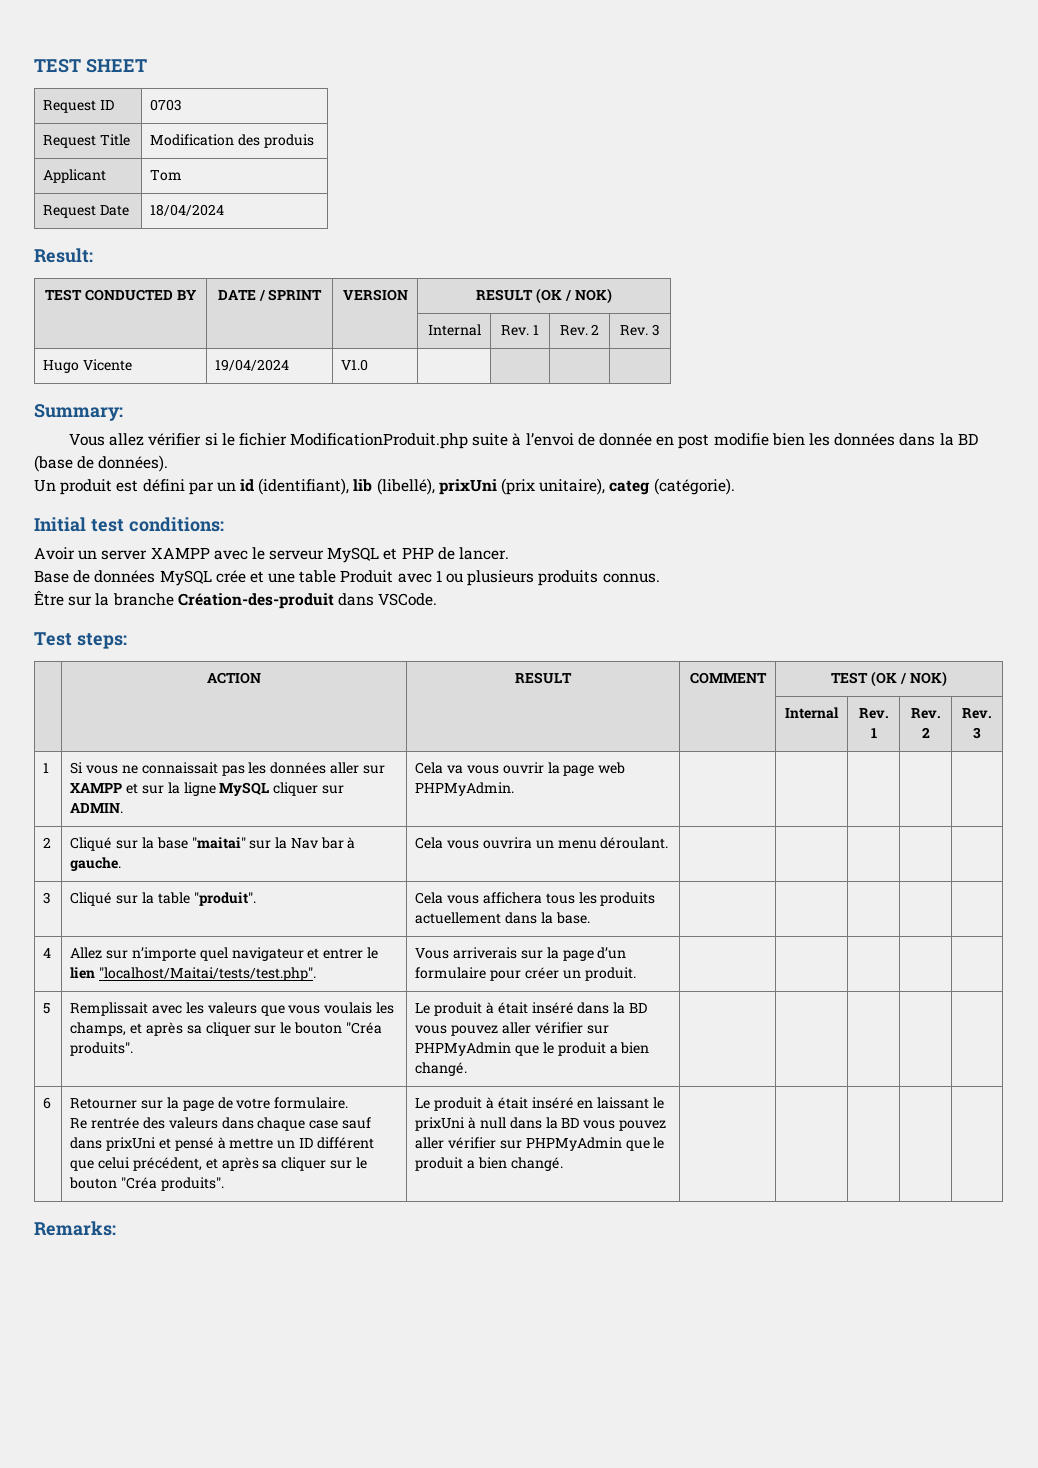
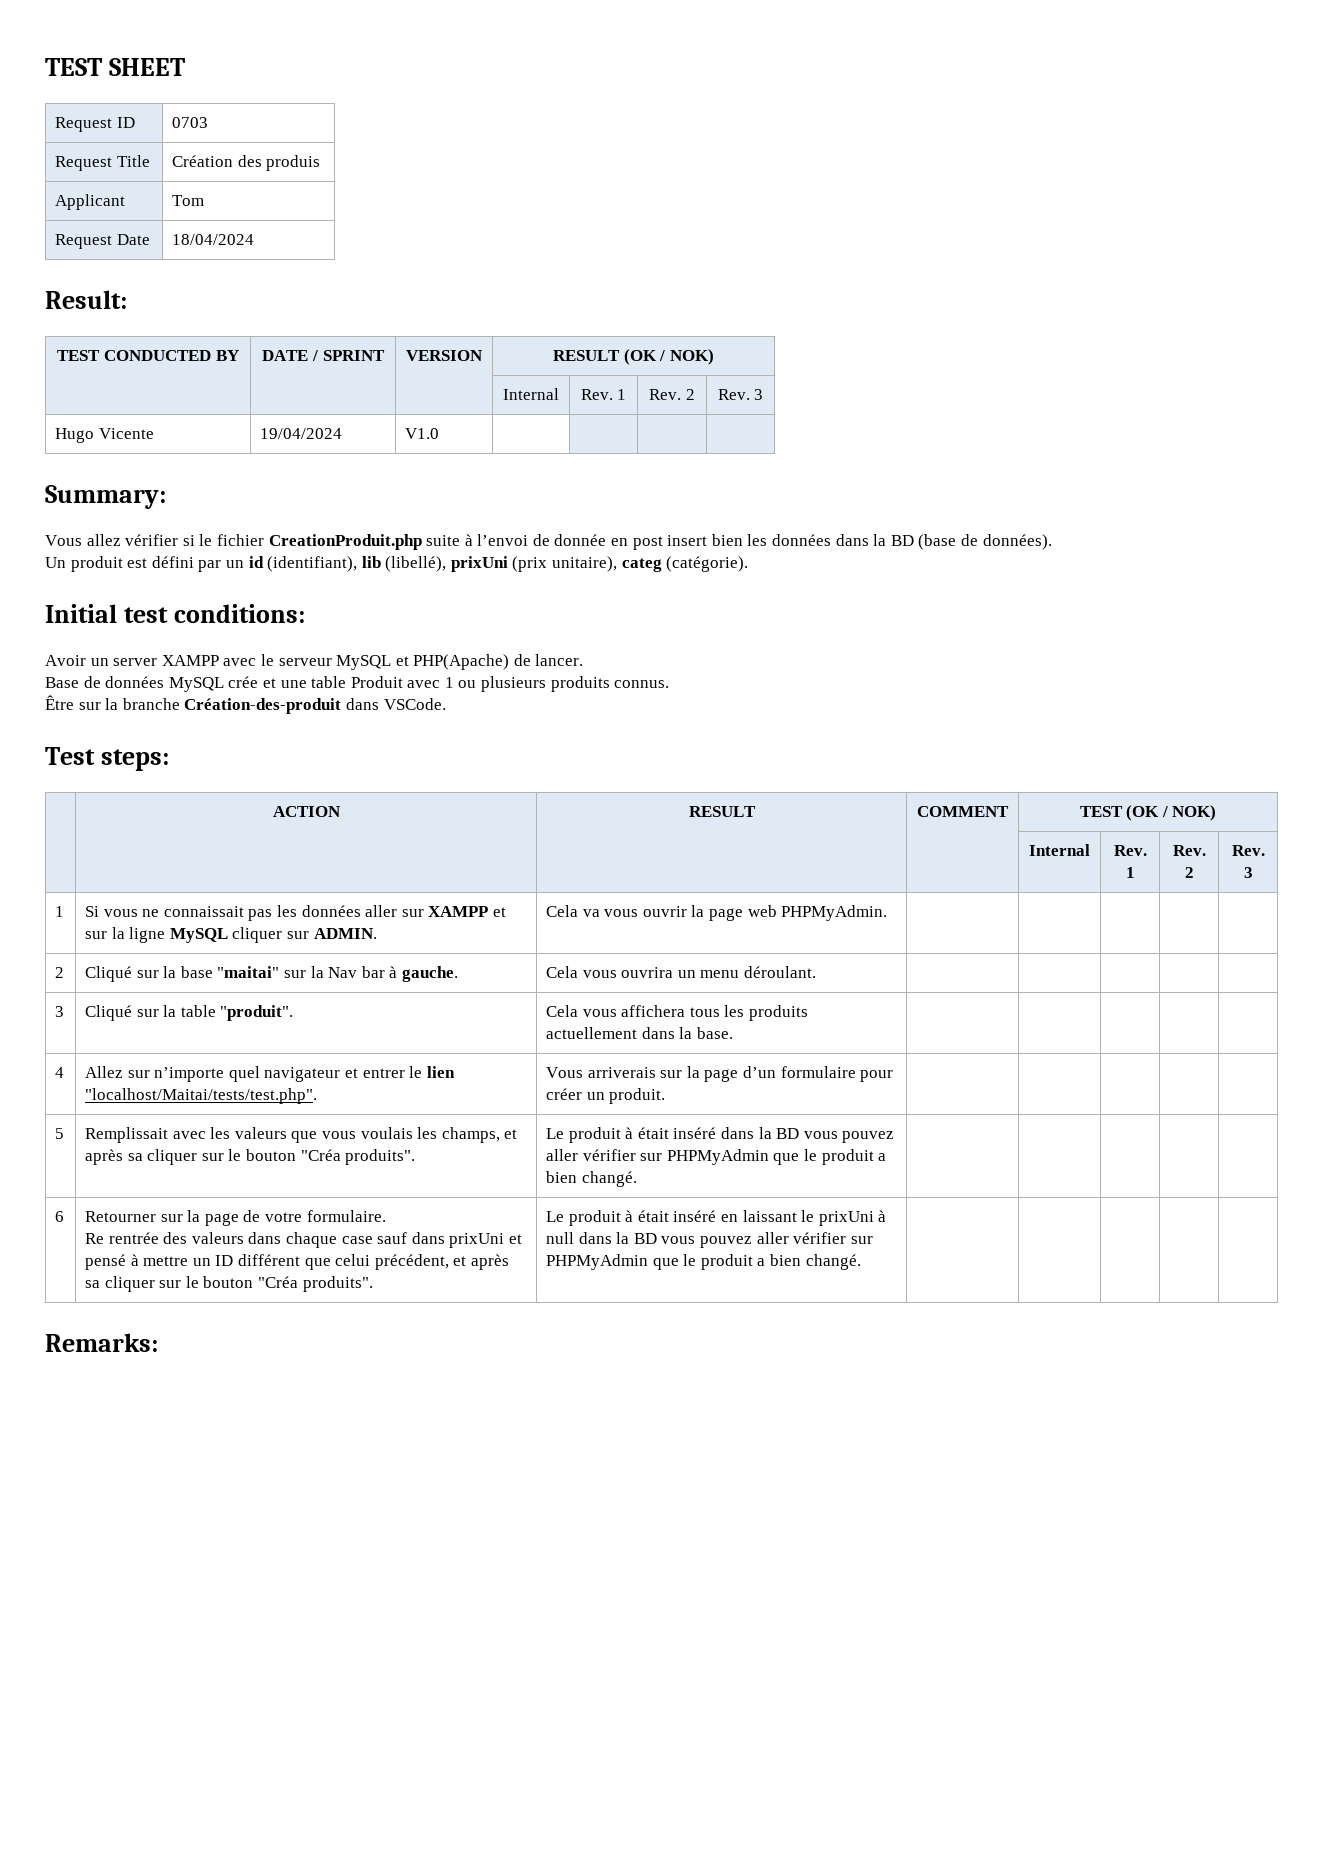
- Request Title | Modification des produis
+ Request Title | Création des produis
- Vous allez vérifier si le fichier ModificationProduit.php suite à l’envoi de donnée en post modifie bien les données dans la BD (base de données).
+ Vous allez vérifier si le fichier CreationProduit.php suite à l’envoi de donnée en post insert bien les données dans la BD (base de données).
- Avoir un server XAMPP avec le serveur MySQL et PHP de lancer.
+ Avoir un server XAMPP avec le serveur MySQL et PHP(Apache) de lancer.

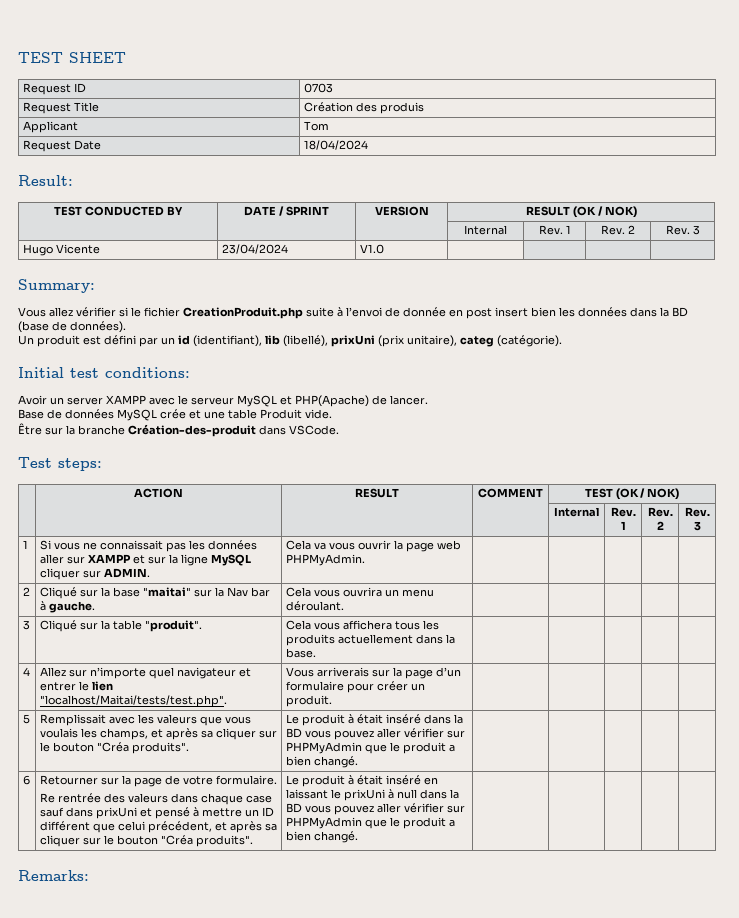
- Hugo Vicente | 19/04/2024 | V1.0 | | | |
+ Hugo Vicente | 23/04/2024 | V1.0 | | | |
- Base de données MySQL crée et une table Produit avec 1 ou plusieurs produits connus.
+ Base de données MySQL crée et une table Produit vide.

